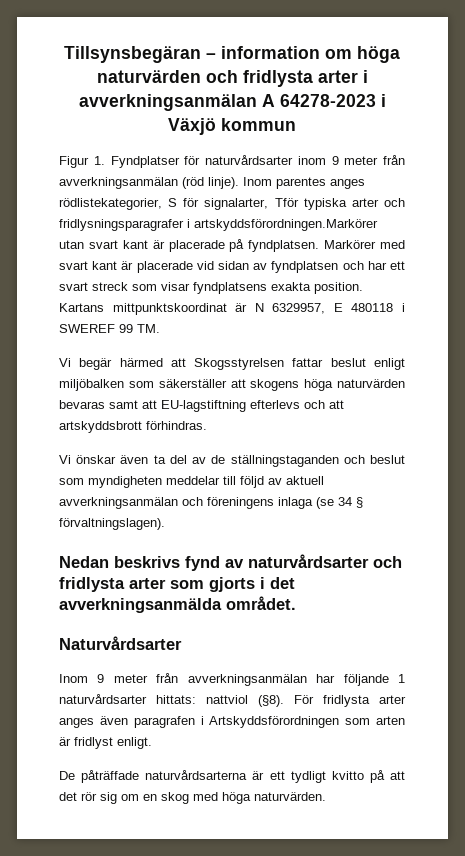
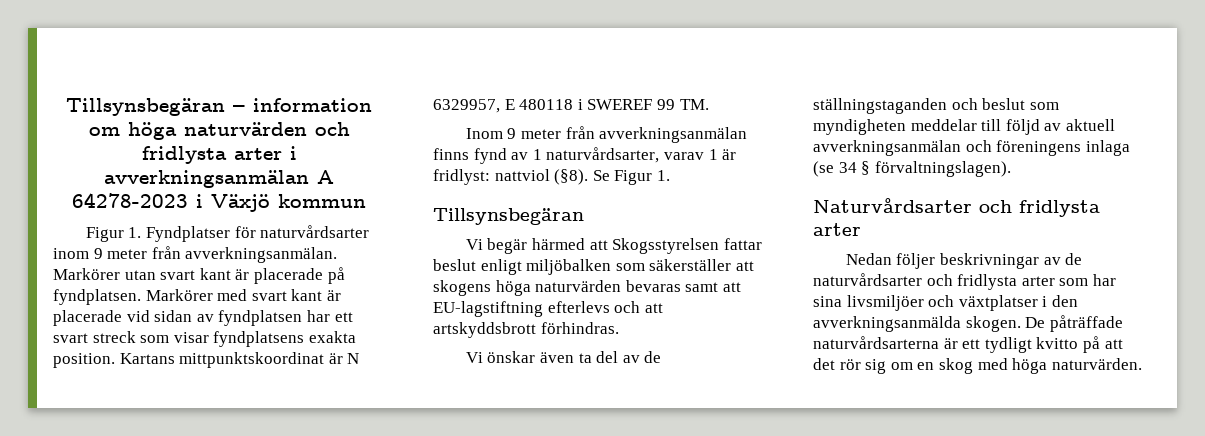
- Figur 1. Fyndplatser för naturvårdsarter inom 9 meter från avverkningsanmälan (röd linje). Inom parentes anges rödlistekategorier, S för signalarter, Tför typiska arter och fridlysningsparagrafer i artskyddsförordningen.Markörer utan svart kant är placerade på fyndplatsen.
+ Figur 1. Fyndplatser för naturvårdsarter inom 9 meter från avverkningsanmälan. Markörer utan svart kant är placerade på fyndplatsen.
- Markörer med svart kant är placerade vid sidan av fyndplatsen och har ett svart streck som visar fyndplatsens exakta position.
+ Markörer med svart kant är placerade vid sidan av fyndplatsen har ett svart streck som visar fyndplatsens exakta position.
+ Inom 9 meter från avverkningsanmälan finns fynd av 1 naturvårdsarter, varav 1 är fridlyst: nattviol (§8). Se Figur 1.
+ Tillsynsbegäran
- Nedan beskrivs fynd av naturvårdsarter och fridlysta arter som gjorts i det avverkningsanmälda området.
- Naturvårdsarter
- Inom 9 meter från avverkningsanmälan har följande 1 naturvårdsarter hittats: nattviol (§8). För fridlysta arter anges även paragrafen i Artskyddsförordningen som arten är fridlyst enligt.
- De påträffade naturvårdsarterna är ett tydligt kvitto på att det rör sig om en skog med höga naturvärden.
+ Naturvårdsarter och fridlysta arter
+ Nedan följer beskrivningar av de naturvårdsarter och fridlysta arter som har sina livsmiljöer och växtplatser i den avverkningsanmälda skogen. De påträffade naturvårdsarterna är ett tydligt kvitto på att det rör sig om en skog med höga naturvärden.

